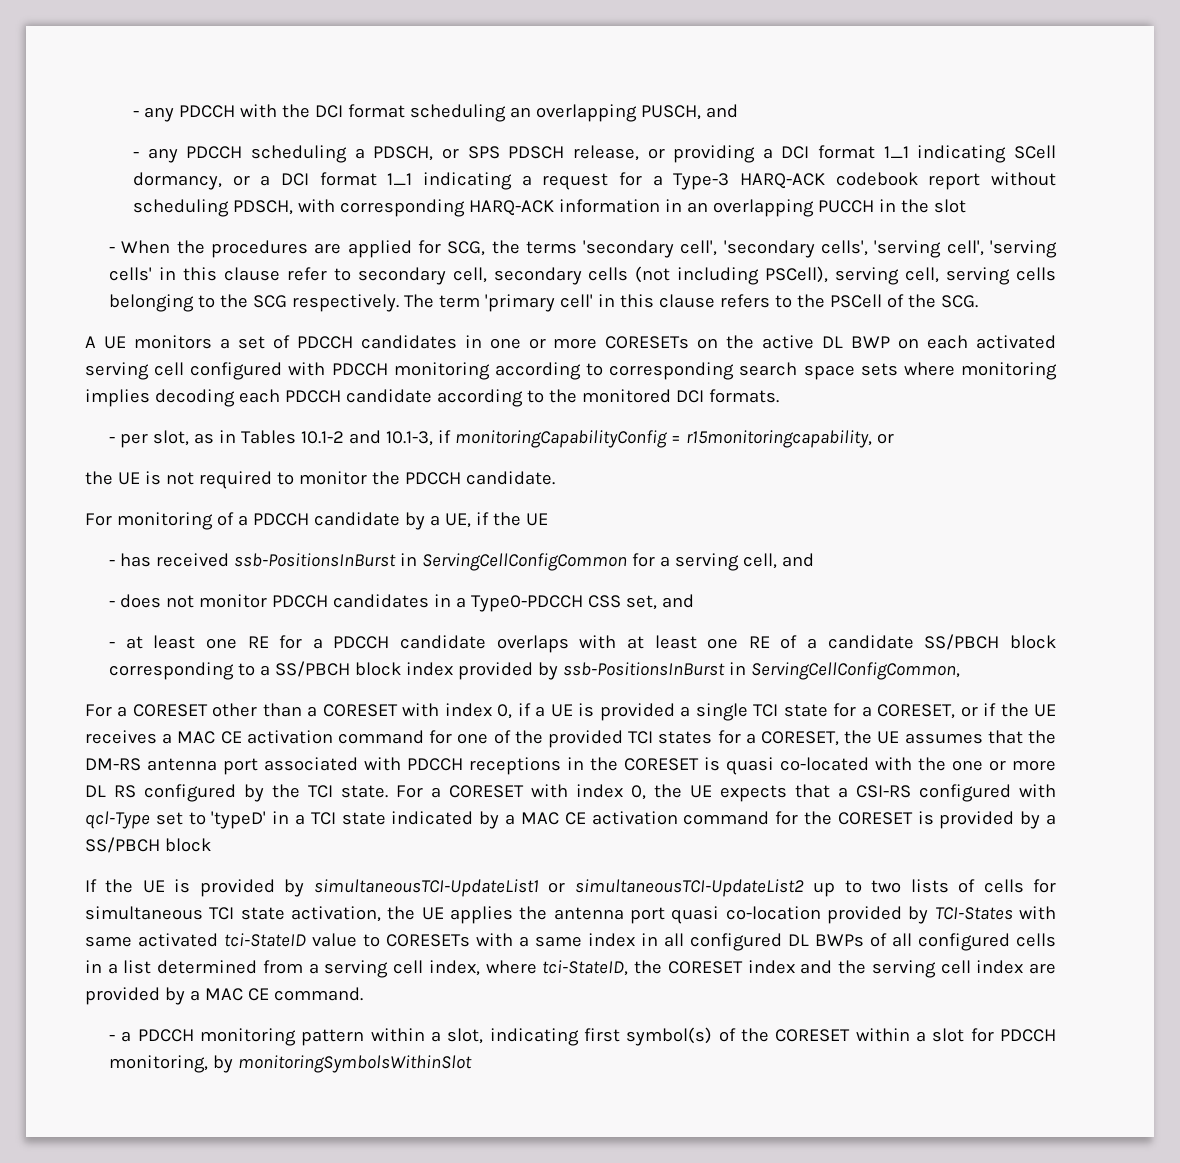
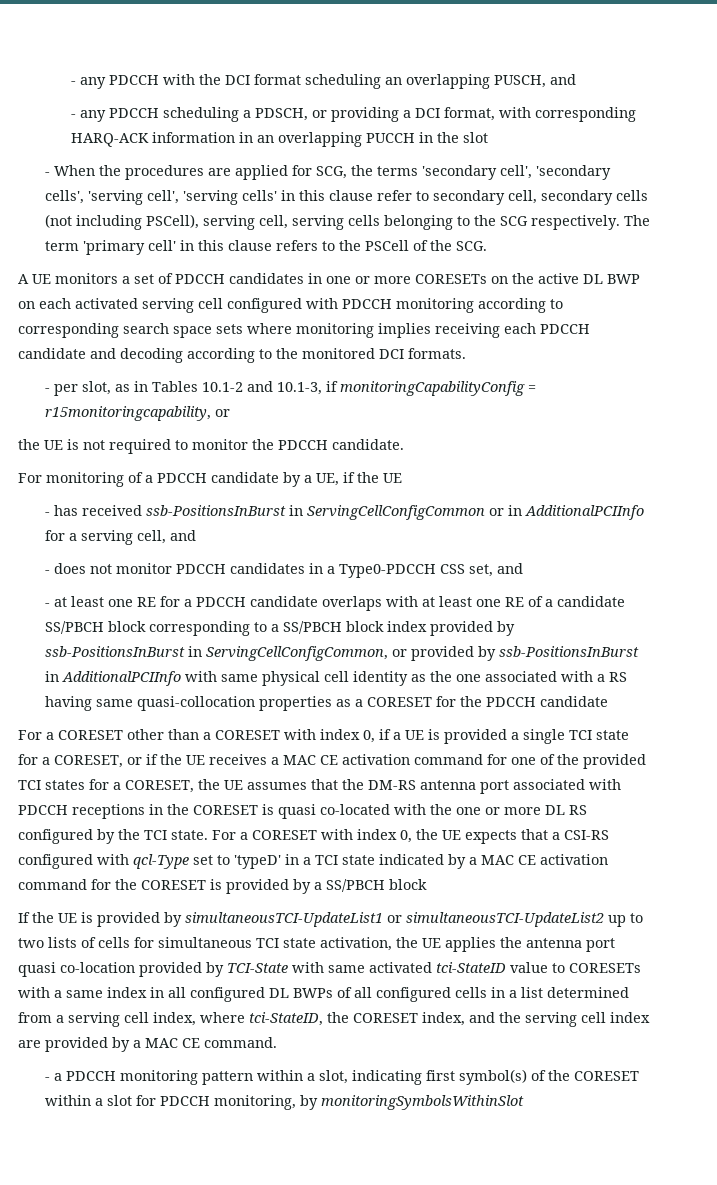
- - any PDCCH scheduling a PDSCH, or SPS PDSCH release, or providing a DCI format 1_1 indicating SCell dormancy, or a DCI format 1_1 indicating a request for a Type-3 HARQ-ACK codebook report without scheduling PDSCH, with corresponding HARQ-ACK information in an overlapping PUCCH in the slot
+ - any PDCCH scheduling a PDSCH, or providing a DCI format, with corresponding HARQ-ACK information in an overlapping PUCCH in the slot
- A UE monitors a set of PDCCH candidates in one or more CORESETs on the active DL BWP on each activated serving cell configured with PDCCH monitoring according to corresponding search space sets where monitoring implies decoding each PDCCH candidate according to the monitored DCI formats.
+ A UE monitors a set of PDCCH candidates in one or more CORESETs on the active DL BWP on each activated serving cell configured with PDCCH monitoring according to corresponding search space sets where monitoring implies receiving each PDCCH candidate and decoding according to the monitored DCI formats.
- - has received ssb-PositionsInBurst in ServingCellConfigCommon for a serving cell, and
+ - has received ssb-PositionsInBurst in ServingCellConfigCommon or in AdditionalPCIInfo for a serving cell, and
- - at least one RE for a PDCCH candidate overlaps with at least one RE of a candidate SS/PBCH block corresponding to a SS/PBCH block index provided by ssb-PositionsInBurst in ServingCellConfigCommon,
+ - at least one RE for a PDCCH candidate overlaps with at least one RE of a candidate SS/PBCH block corresponding to a SS/PBCH block index provided by ssb-PositionsInBurst in ServingCellConfigCommon, or provided by ssb-PositionsInBurst in AdditionalPCIInfo with same physical cell identity as the one associated with a RS having same quasi-collocation properties as a CORESET for the PDCCH candidate
- If the UE is provided by simultaneousTCI-UpdateList1 or simultaneousTCI-UpdateList2 up to two lists of cells for simultaneous TCI state activation, the UE applies the antenna port quasi co-location provided by TCI-States with same activated tci-StateID value to CORESETs with a same index in all configured DL BWPs of all configured cells in a list determined from a serving cell index, where tci-StateID, the CORESET index and the serving cell index are provided by a MAC CE command.
+ If the UE is provided by simultaneousTCI-UpdateList1 or simultaneousTCI-UpdateList2 up to two lists of cells for simultaneous TCI state activation, the UE applies the antenna port quasi co-location provided by TCI-State with same activated tci-StateID value to CORESETs with a same index in all configured DL BWPs of all configured cells in a list determined from a serving cell index, where tci-StateID, the CORESET index, and the serving cell index are provided by a MAC CE command.

